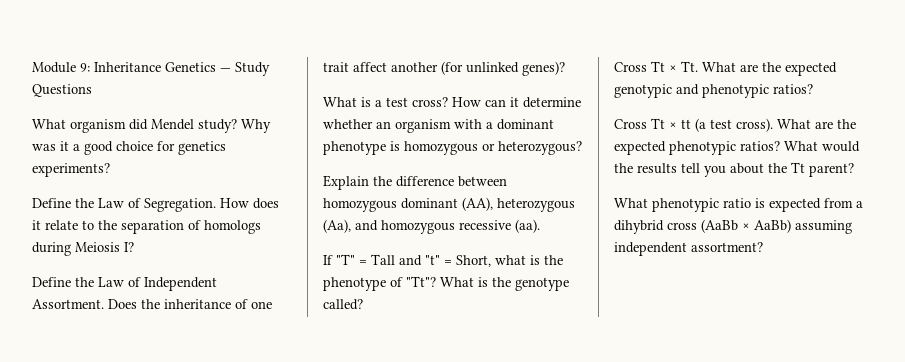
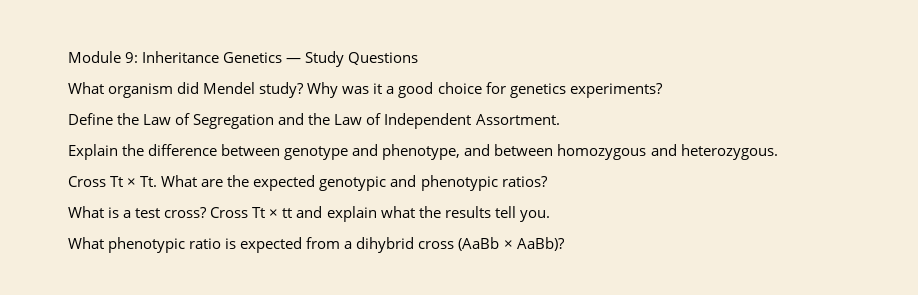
- Define the Law of Segregation. How does it relate to the separation of homologs during Meiosis I?
- Define the Law of Independent Assortment. Does the inheritance of one trait affect another (for unlinked genes)?
- What is a test cross? How can it determine whether an organism with a dominant phenotype is homozygous or heterozygous?
- Explain the difference between homozygous dominant (AA), heterozygous (Aa), and homozygous recessive (aa).
- If "T" = Tall and "t" = Short, what is the phenotype of "Tt"? What is the genotype called?
+ Define the Law of Segregation and the Law of Independent Assortment.
+ Explain the difference between genotype and phenotype, and between homozygous and heterozygous.
- Cross Tt × tt (a test cross). What are the expected phenotypic ratios? What would the results tell you about the Tt parent?
+ What is a test cross? Cross Tt × tt and explain what the results tell you.
- What phenotypic ratio is expected from a dihybrid cross (AaBb × AaBb) assuming independent assortment?
+ What phenotypic ratio is expected from a dihybrid cross (AaBb × AaBb)?

